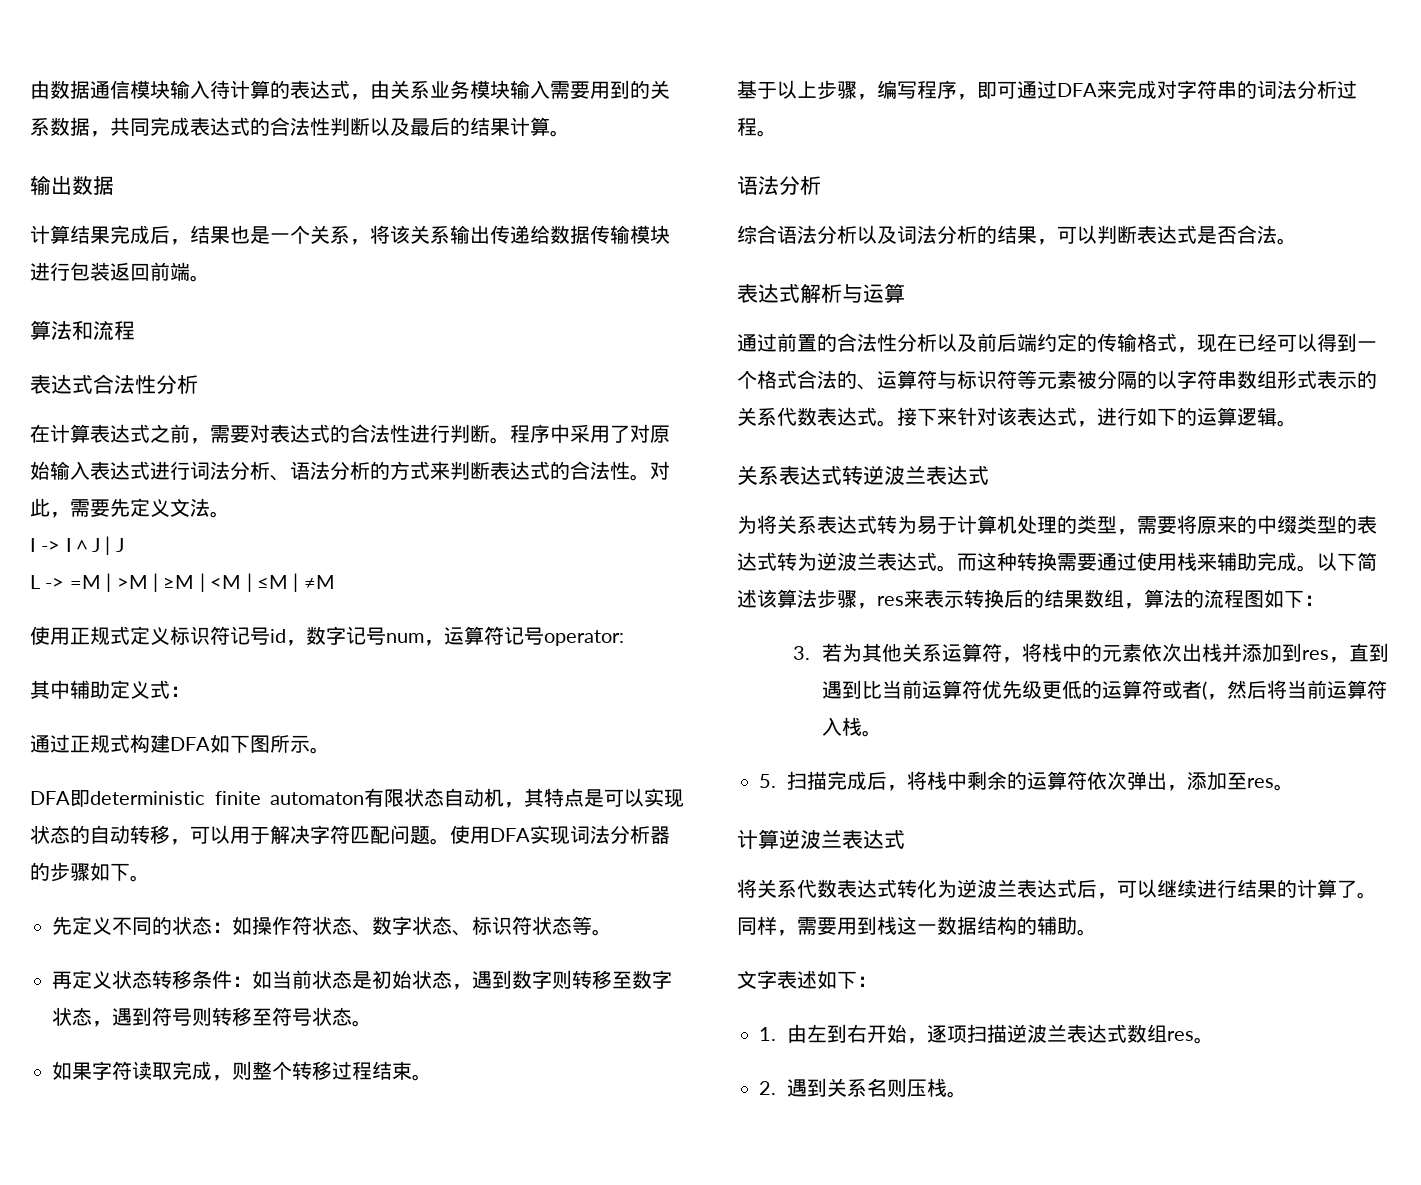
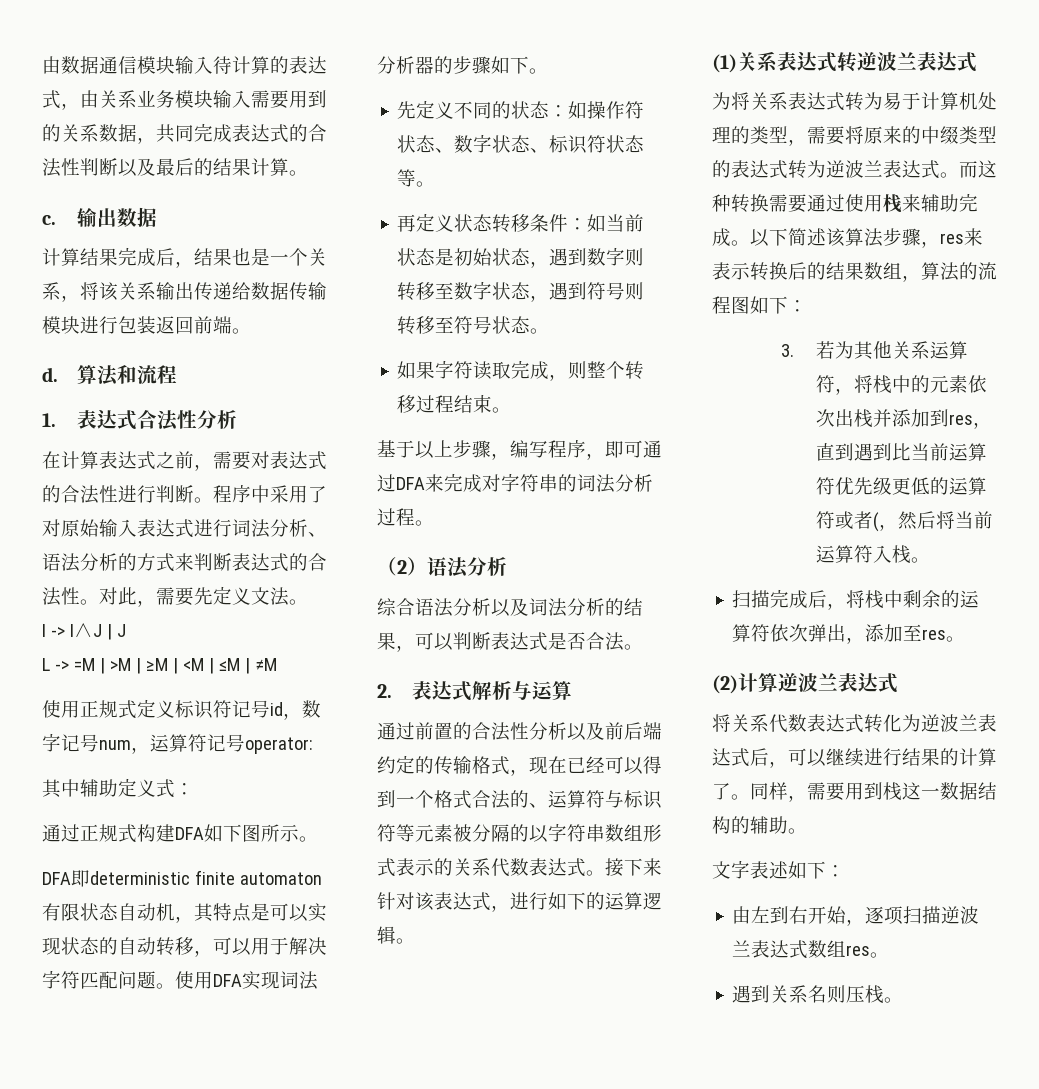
+ c.
+ d.
- 表达式合法性分析
+ 1.表达式合法性分析
  基于以上步骤，编写程序，即可通过DFA来完成对字符串的词法分析过程。
- 语法分析
+ （2）语法分析
- 表达式解析与运算
+ 2.表达式解析与运算
- 关系表达式转逆波兰表达式
+ (1)关系表达式转逆波兰表达式
- 5.扫描完成后，将栈中剩余的运算符依次弹出，添加至res。
+ 扫描完成后，将栈中剩余的运算符依次弹出，添加至res。
- 计算逆波兰表达式
+ (2)计算逆波兰表达式
- 1.由左到右开始，逐项扫描逆波兰表达式数组res。
+ 由左到右开始，逐项扫描逆波兰表达式数组res。
- 2.遇到关系名则压栈。
+ 遇到关系名则压栈。

